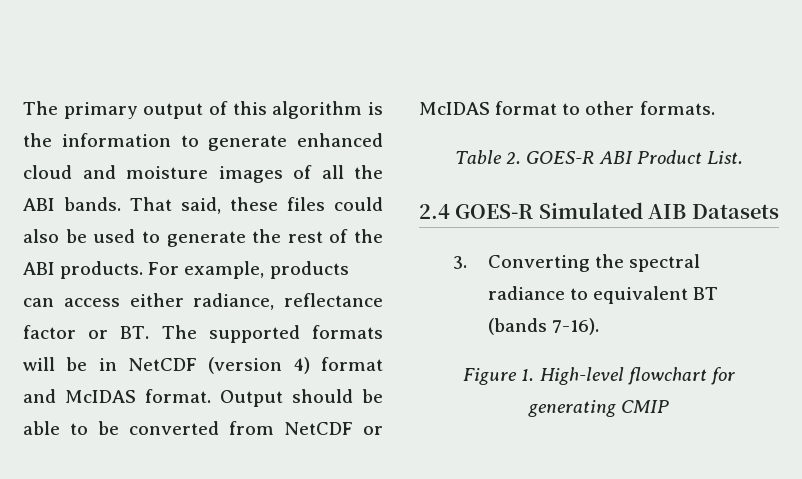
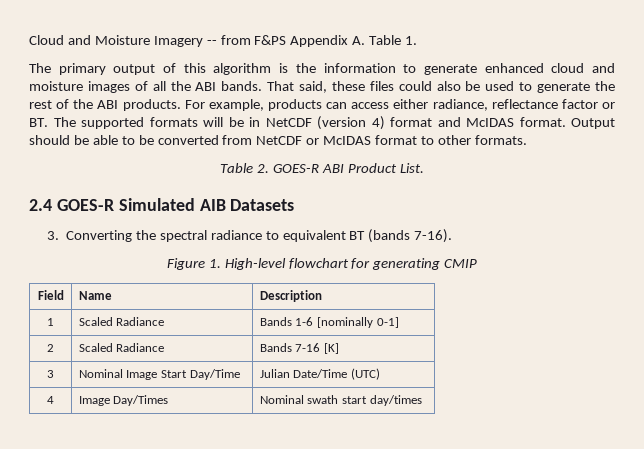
+ Cloud and Moisture Imagery -- from F&PS Appendix A. Table 1.
+ Field | Name | Description
+ 1 | Scaled Radiance | Bands 1-6 [nominally 0-1]
+ 2 | Scaled Radiance | Bands 7-16 [K]
+ 3 | Nominal Image Start Day/Time | Julian Date/Time (UTC)
+ 4 | Image Day/Times | Nominal swath start day/times

